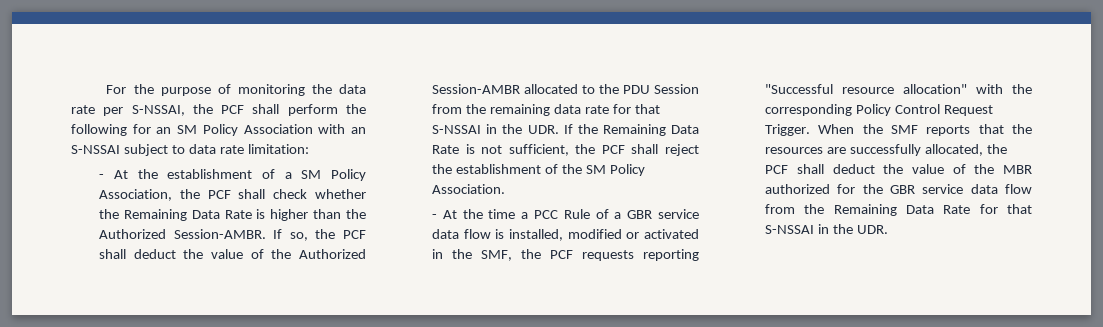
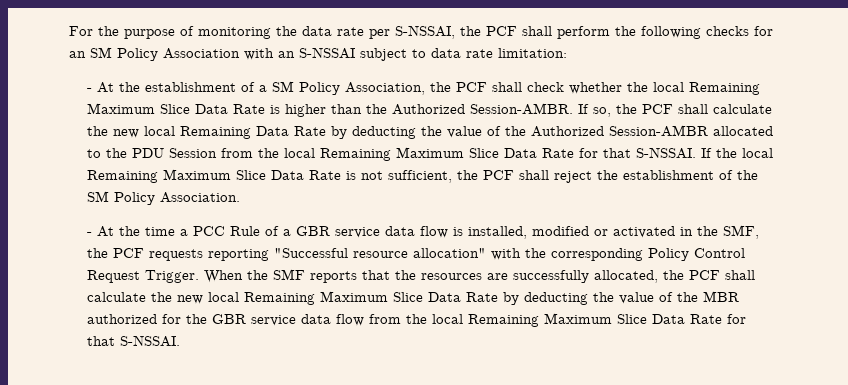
- For the purpose of monitoring the data rate per S-NSSAI, the PCF shall perform the following for an SM Policy Association with an S-NSSAI subject to data rate limitation:
+ For the purpose of monitoring the data rate per S-NSSAI, the PCF shall perform the following checks for an SM Policy Association with an S-NSSAI subject to data rate limitation:
- - At the establishment of a SM Policy Association, the PCF shall check whether the Remaining Data Rate is higher than the Authorized Session-AMBR.
+ - At the establishment of a SM Policy Association, the PCF shall check whether the local Remaining Maximum Slice Data Rate is higher than the Authorized Session-AMBR.
- If so, the PCF shall deduct the value of the Authorized Session-AMBR allocated to the PDU Session from the remaining data rate for that S-NSSAI in the UDR. If the Remaining Data Rate is not sufficient, the PCF shall reject the establishment of the SM Policy Association.
+ If so, the PCF shall calculate the new local Remaining Data Rate by deducting the value of the Authorized Session-AMBR allocated to the PDU Session from the local Remaining Maximum Slice Data Rate for that S-NSSAI. If the local Remaining Maximum Slice Data Rate is not sufficient, the PCF shall reject the establishment of the SM Policy Association.
- When the SMF reports that the resources are successfully allocated, the PCF shall deduct the value of the MBR authorized for the GBR service data flow from the Remaining Data Rate for that S-NSSAI in the UDR.
+ When the SMF reports that the resources are successfully allocated, the PCF shall calculate the new local Remaining Maximum Slice Data Rate by deducting the value of the MBR authorized for the GBR service data flow from the local Remaining Maximum Slice Data Rate for that S-NSSAI.

